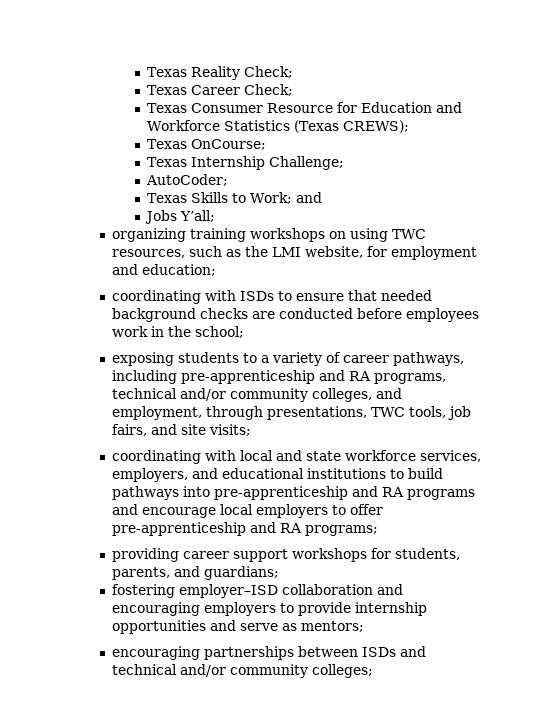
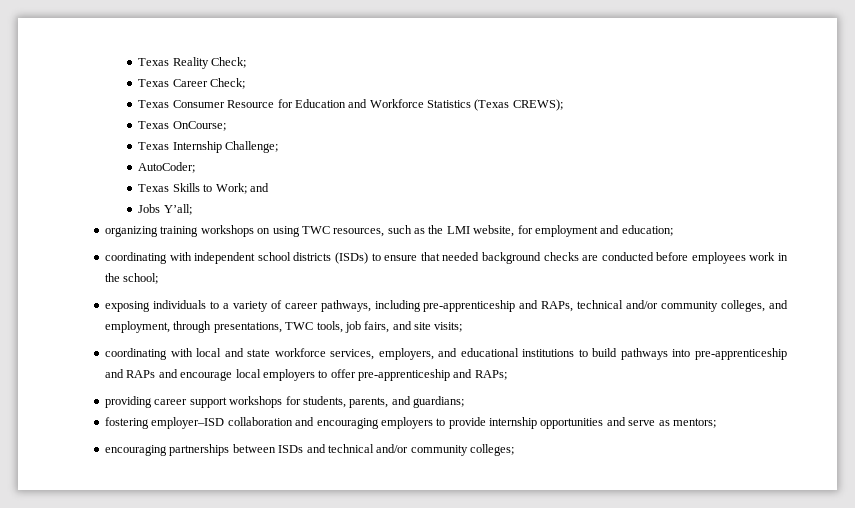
- coordinating with ISDs to ensure that needed background checks are conducted before employees work in the school;
+ coordinating with independent school districts (ISDs) to ensure that needed background checks are conducted before employees work in the school;
- exposing students to a variety of career pathways, including pre-apprenticeship and RA programs, technical and/or community colleges, and employment, through presentations, TWC tools, job fairs, and site visits;
+ exposing individuals to a variety of career pathways, including pre-apprenticeship and RAPs, technical and/or community colleges, and employment, through presentations, TWC tools, job fairs, and site visits;
- coordinating with local and state workforce services, employers, and educational institutions to build pathways into pre-apprenticeship and RA programs and encourage local employers to offer pre-apprenticeship and RA programs;
+ coordinating with local and state workforce services, employers, and educational institutions to build pathways into pre-apprenticeship and RAPs and encourage local employers to offer pre-apprenticeship and RAPs;

